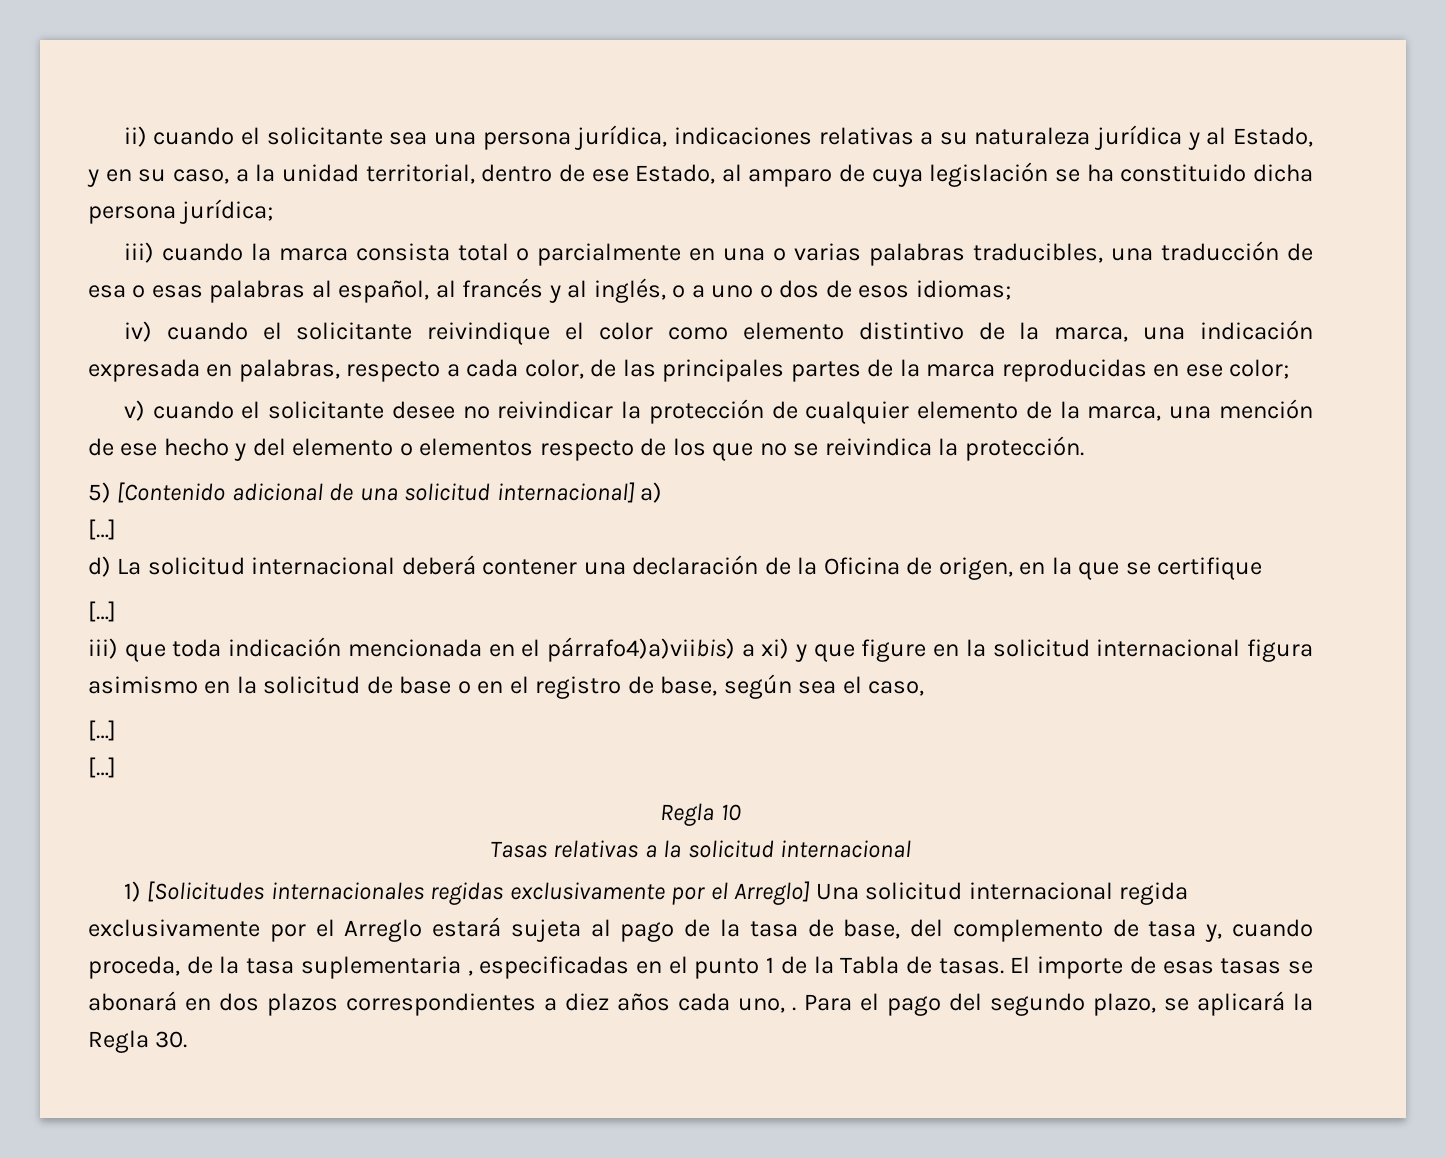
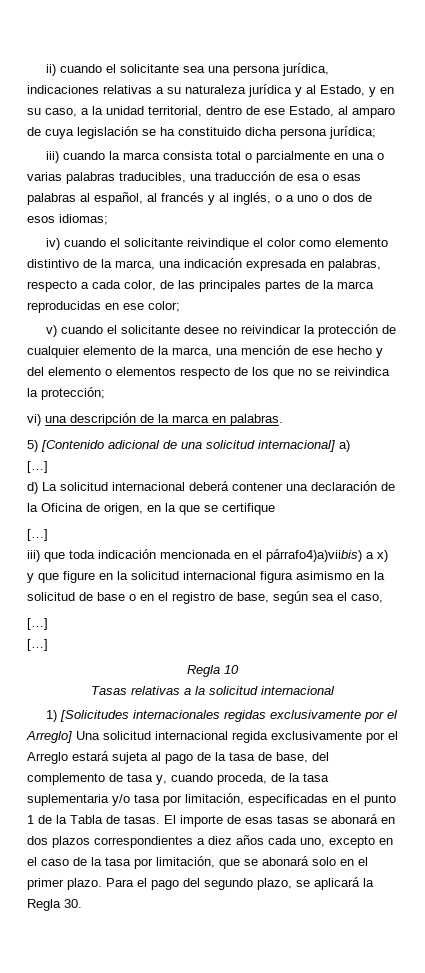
- v) cuando el solicitante desee no reivindicar la protección de cualquier elemento de la marca, una mención de ese hecho y del elemento o elementos respecto de los que no se reivindica la protección.
+ v) cuando el solicitante desee no reivindicar la protección de cualquier elemento de la marca, una mención de ese hecho y del elemento o elementos respecto de los que no se reivindica la protección;
+ vi) una descripción de la marca en palabras.
- iii) que toda indicación mencionada en el párrafo4)a)viibis) a xi) y que figure en la solicitud internacional figura asimismo en la solicitud de base o en el registro de base, según sea el caso,
+ iii) que toda indicación mencionada en el párrafo4)a)viibis) a x) y que figure en la solicitud internacional figura asimismo en la solicitud de base o en el registro de base, según sea el caso,
- 1) [Solicitudes internacionales regidas exclusivamente por el Arreglo] Una solicitud internacional regida exclusivamente por el Arreglo estará sujeta al pago de la tasa de base, del complemento de tasa y, cuando proceda, de la tasa suplementaria , especificadas en el punto 1 de la Tabla de tasas.
+ 1) [Solicitudes internacionales regidas exclusivamente por el Arreglo] Una solicitud internacional regida exclusivamente por el Arreglo estará sujeta al pago de la tasa de base, del complemento de tasa y, cuando proceda, de la tasa suplementaria y/o tasa por limitación, especificadas en el punto 1 de la Tabla de tasas.
- El importe de esas tasas se abonará en dos plazos correspondientes a diez años cada uno, .
+ El importe de esas tasas se abonará en dos plazos correspondientes a diez años cada uno, excepto en el caso de la tasa por limitación, que se abonará solo en el primer plazo.

